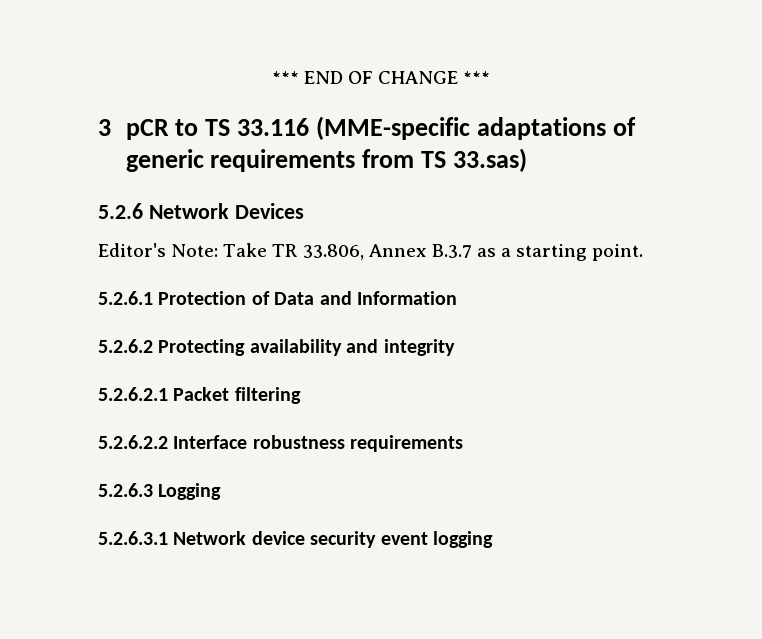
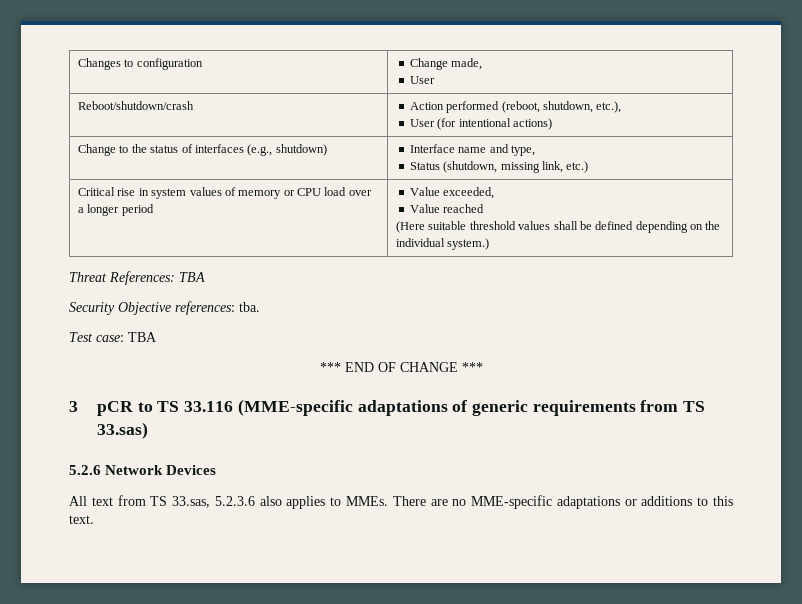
+ Changes to configuration | Change made,
+ User
+ Reboot/shutdown/crash | Action performed (reboot, shutdown, etc.),
+ User (for intentional actions)
+ Change to the status of interfaces (e.g., shutdown) | Interface name and type,
+ Status (shutdown, missing link, etc.)
+ Critical rise in system values of memory or CPU load over a longer period | Value exceeded,
+ Value reached
+ (Here suitable threshold values shall be defined depending on the individual system.)
+ Threat References: TBA
+ Security Objective references: tba.
+ Test case: TBA
- Editor's Note: Take TR 33.806, Annex B.3.7 as a starting point.
- 5.2.6.1 Protection of Data and Information
- 5.2.6.2 Protecting availability and integrity
- 5.2.6.2.1 Packet filtering
- 5.2.6.2.2 Interface robustness requirements
- 5.2.6.3 Logging
- 5.2.6.3.1 Network device security event logging
+ All text from TS 33.sas, 5.2.3.6 also applies to MMEs. There are no MME-specific adaptations or additions to this text.

